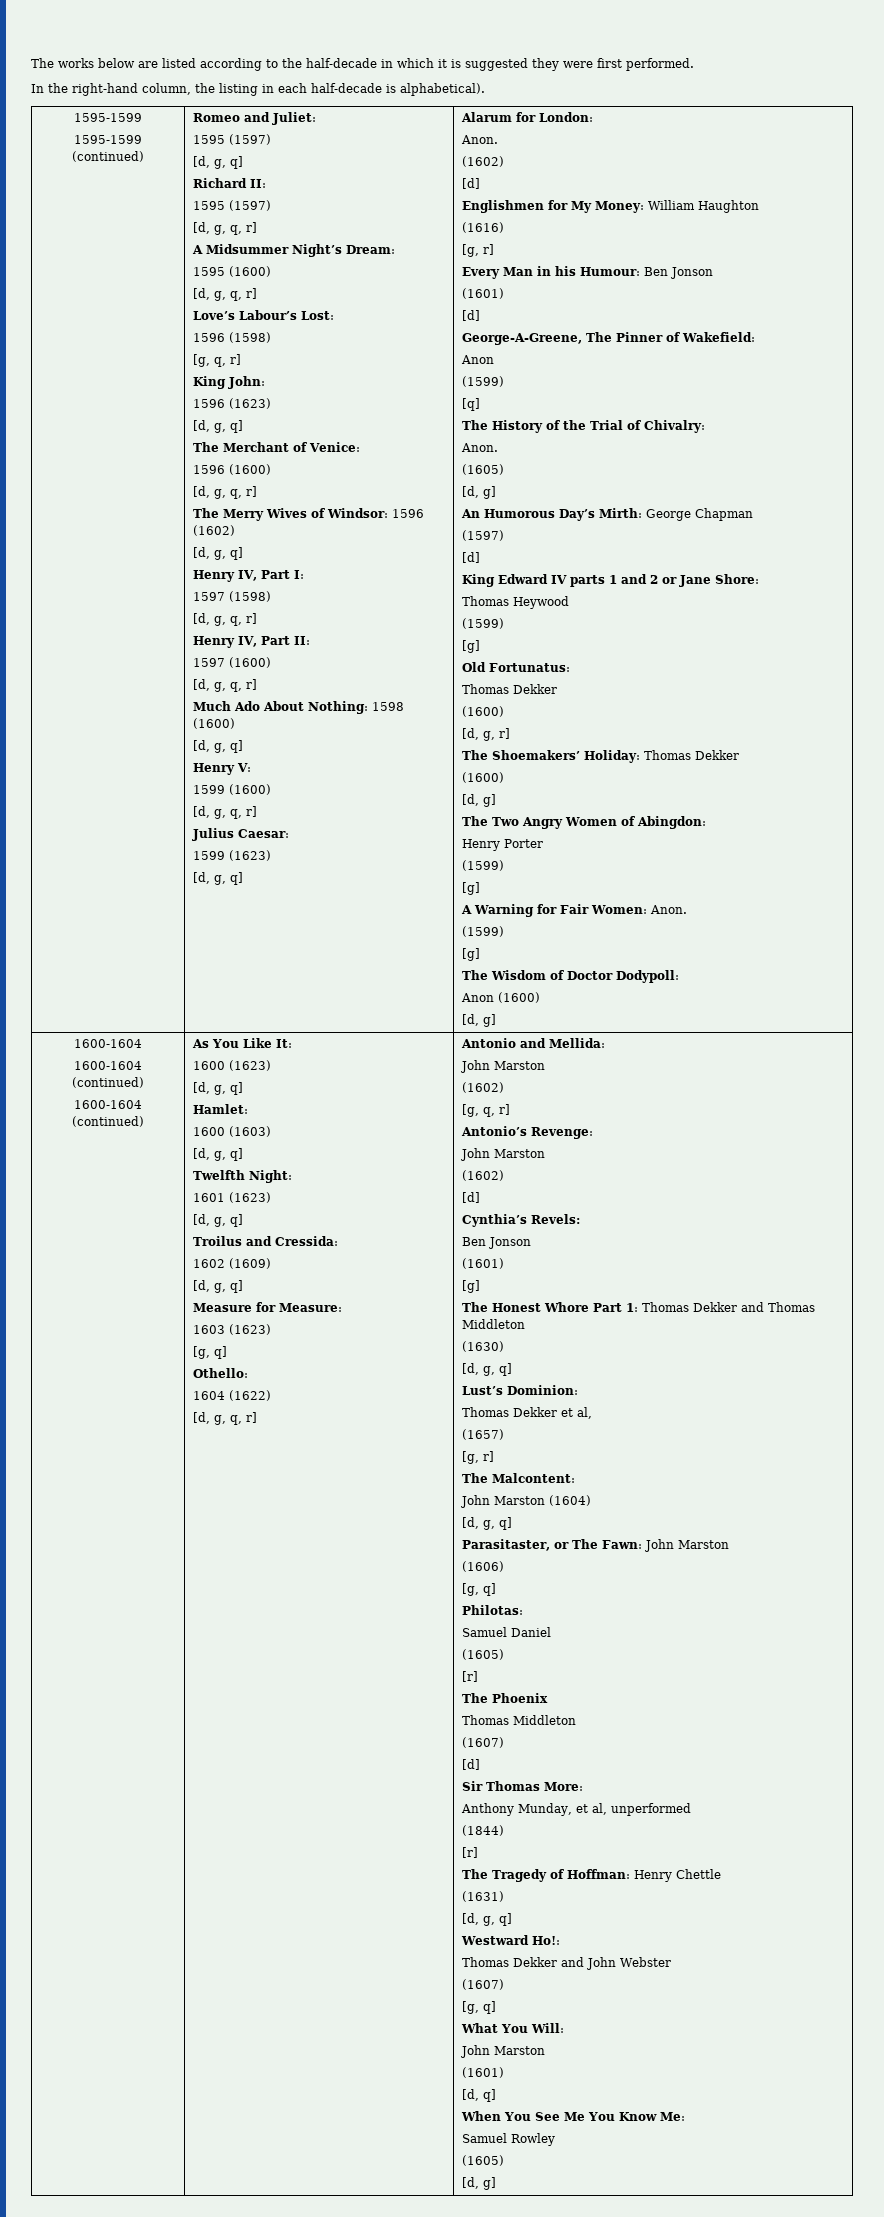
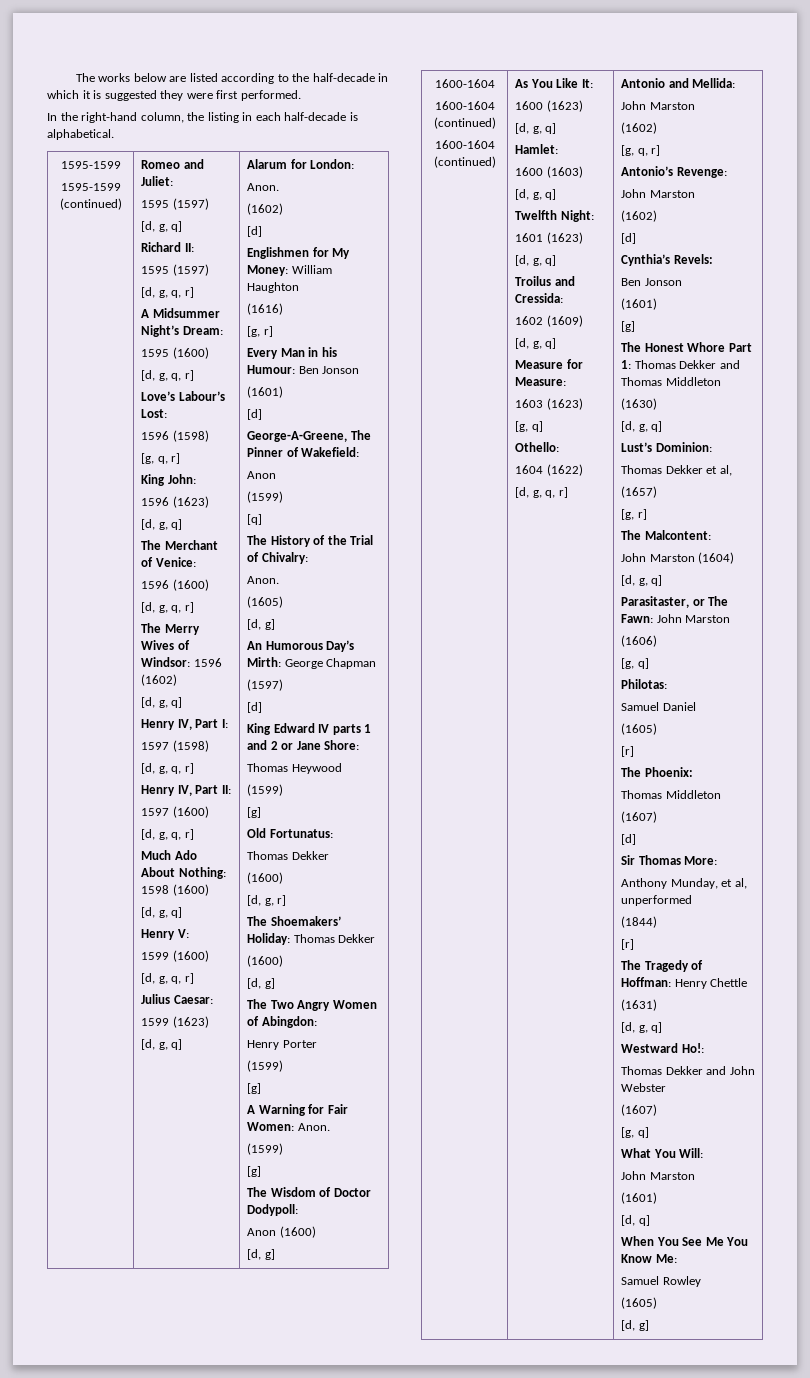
- In the right-hand column, the listing in each half-decade is alphabetical).
+ In the right-hand column, the listing in each half-decade is alphabetical.
- The Phoenix
+ The Phoenix:

